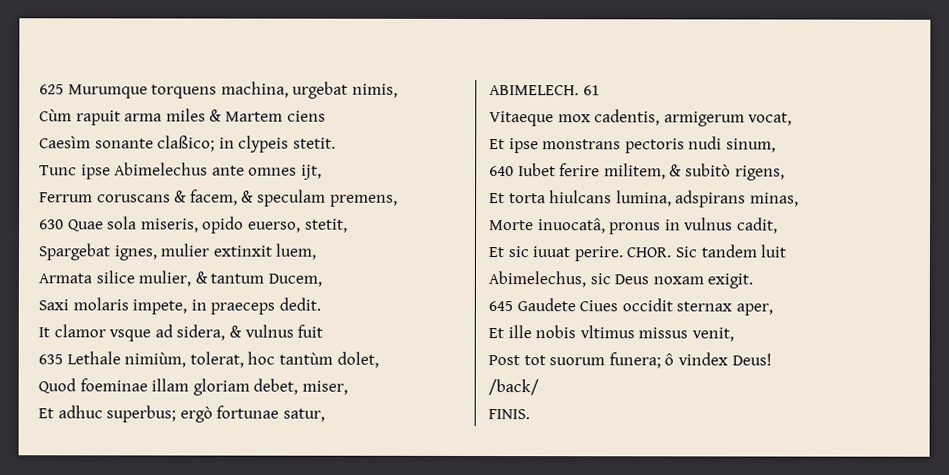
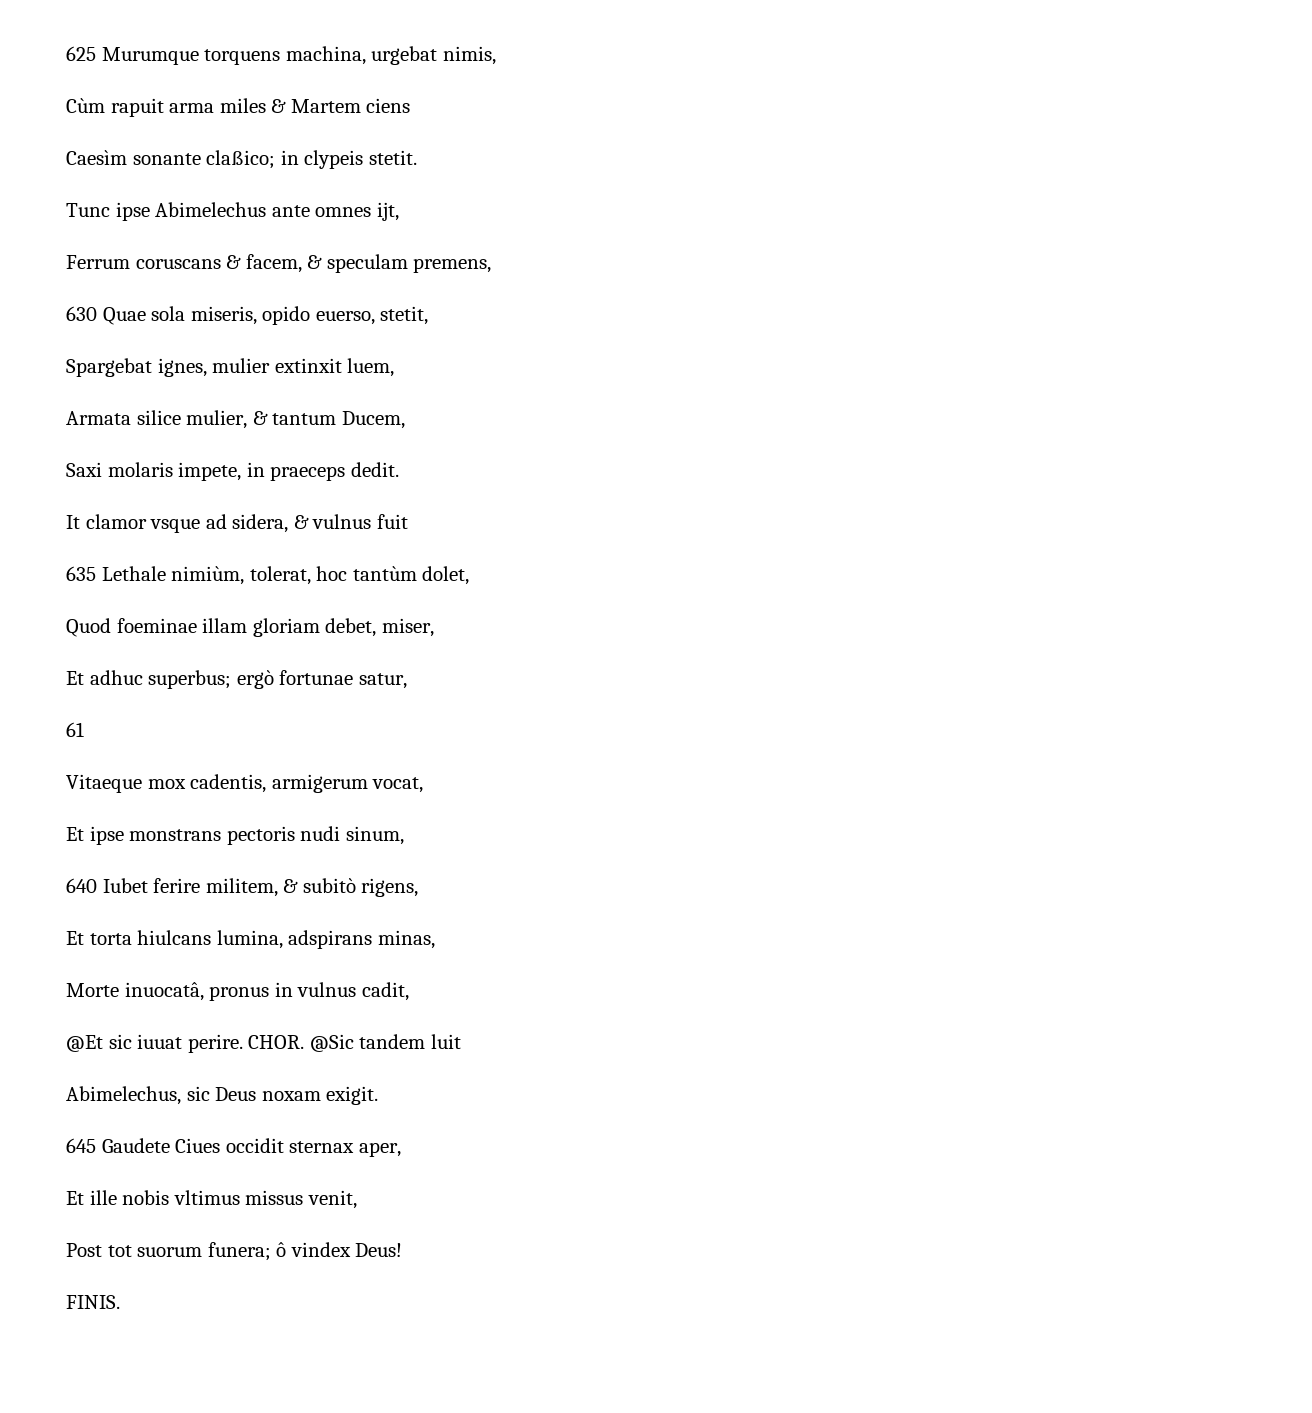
- ABIMELECH.
- Et sic iuuat perire.
+ @Et sic iuuat perire.
- Sic tandem luit
+ @Sic tandem luit
- /back/

